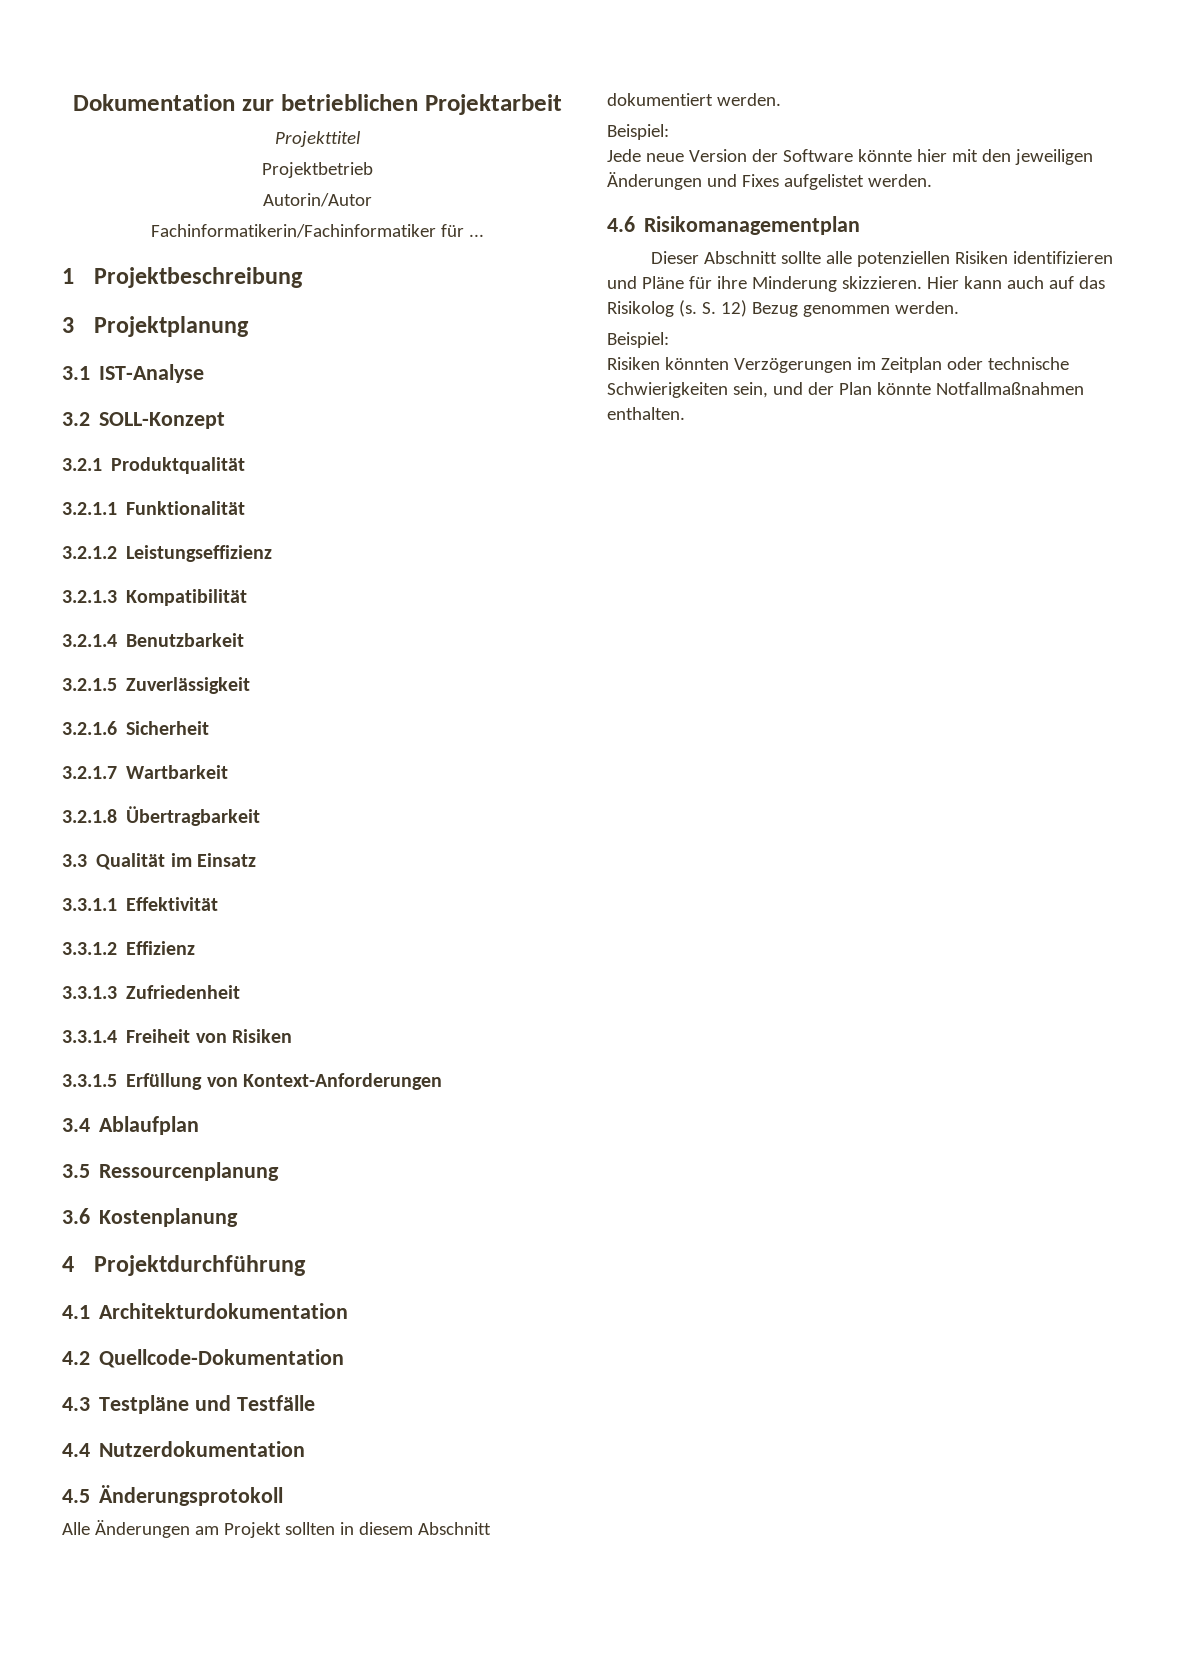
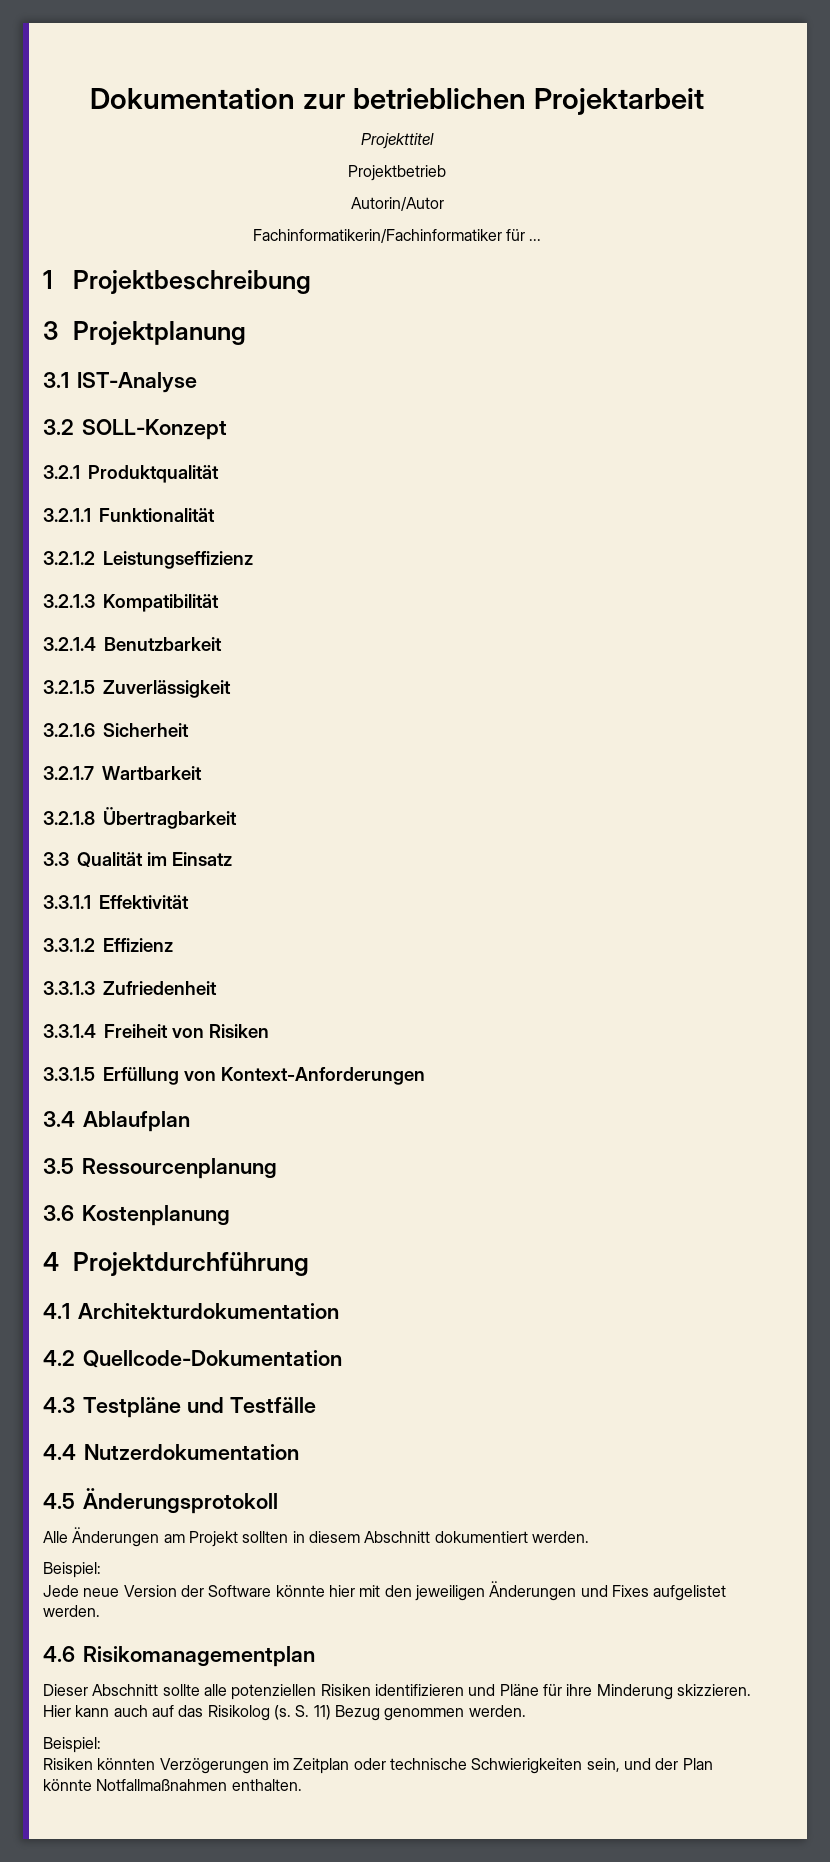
- S. 12) Bezug genommen werden.
+ S. 11) Bezug genommen werden.

